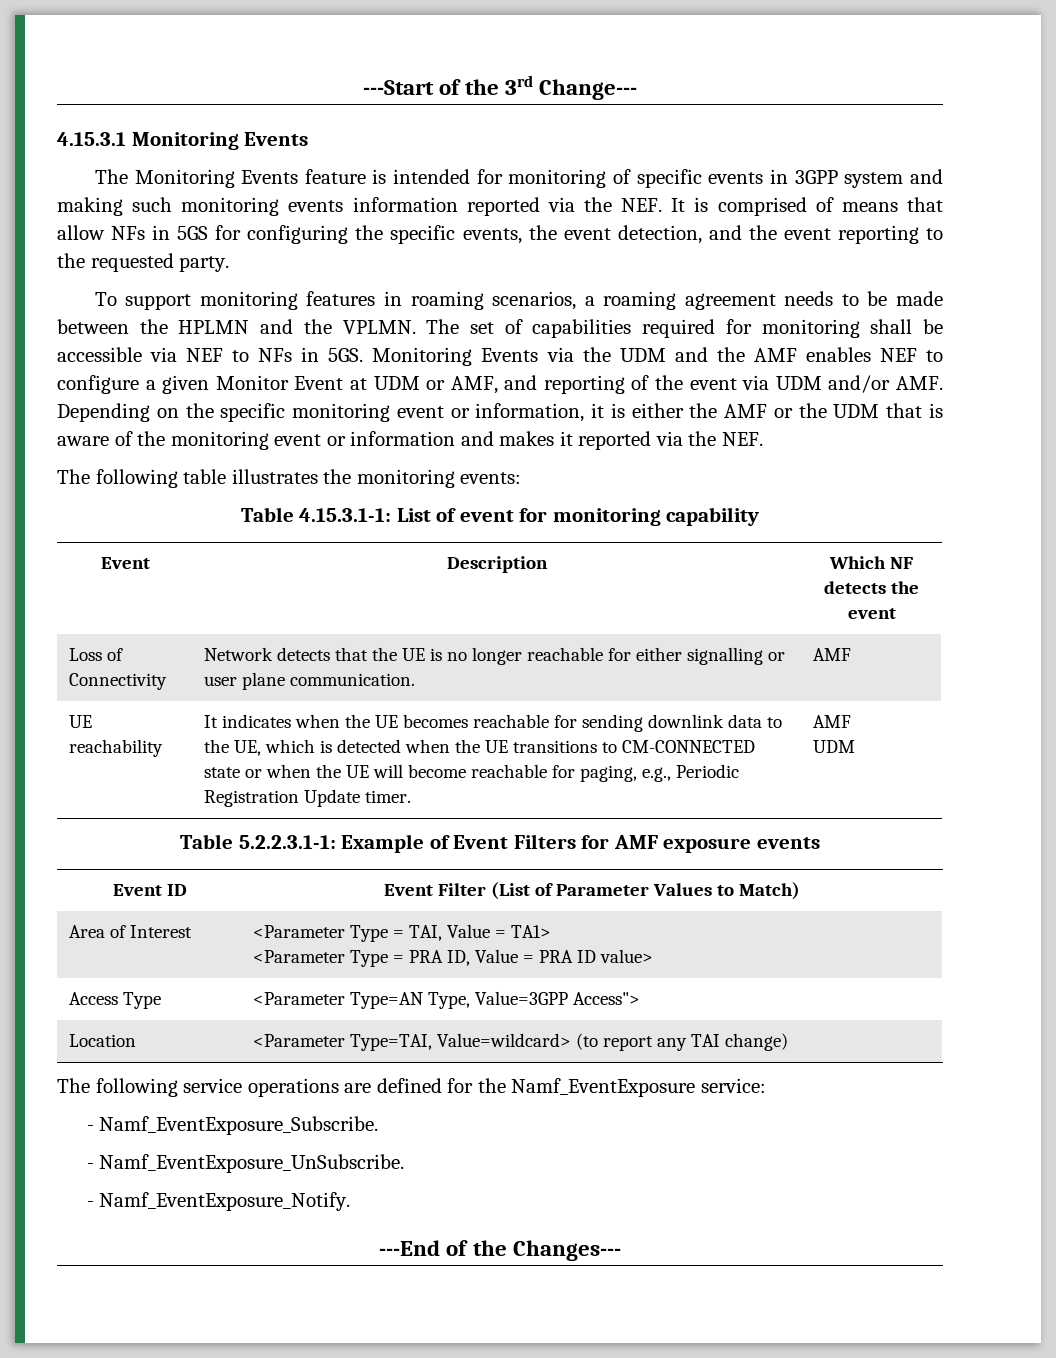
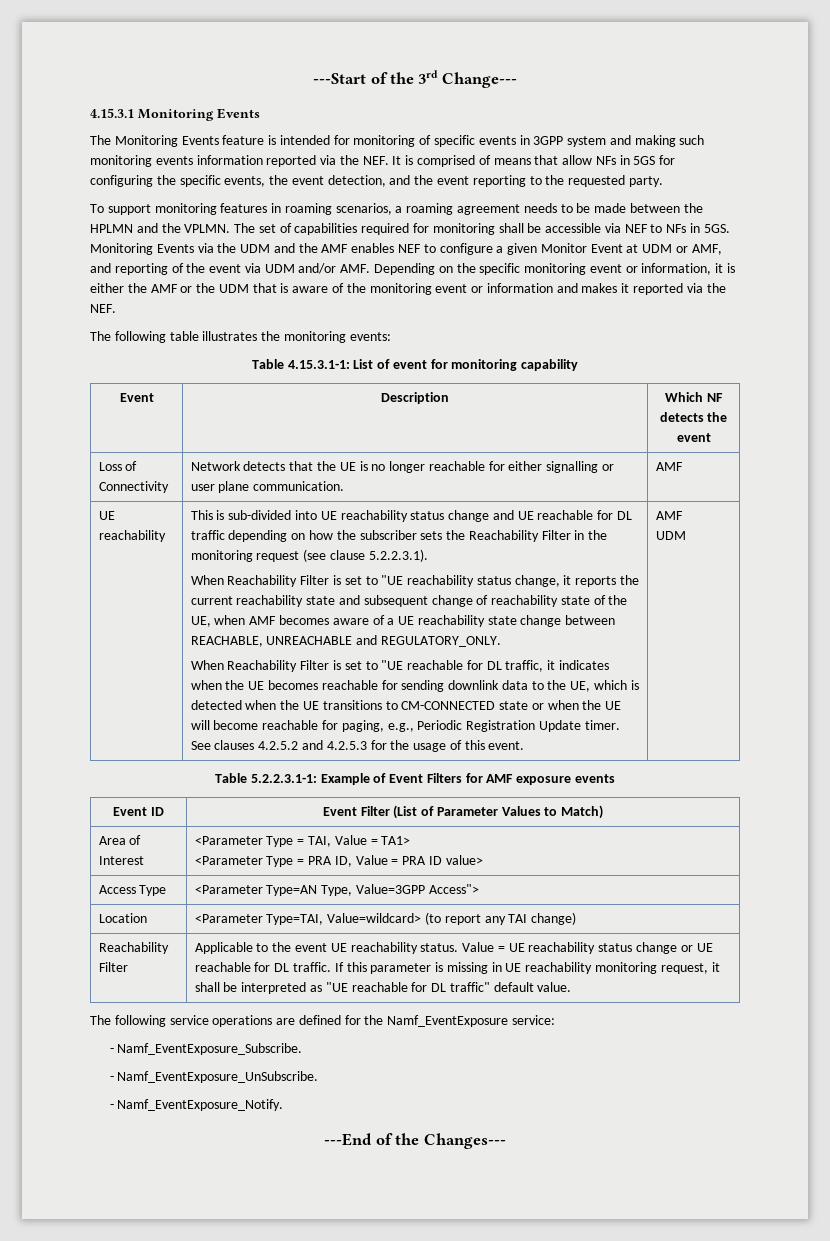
- It indicates when the UE becomes reachable for sending downlink data to the UE, which is detected when the UE transitions to CM-CONNECTED state or when the UE will become reachable for paging, e.g., Periodic Registration Update timer.
+ This is sub-divided into UE reachability status change and UE reachable for DL traffic depending on how the subscriber sets the Reachability Filter in the monitoring request (see clause 5.2.2.3.1).
+ When Reachability Filter is set to "UE reachability status change, it reports the current reachability state and subsequent change of reachability state of the UE, when AMF becomes aware of a UE reachability state change between REACHABLE, UNREACHABLE and REGULATORY_ONLY.
+ When Reachability Filter is set to "UE reachable for DL traffic, it indicates when the UE becomes reachable for sending downlink data to the UE, which is detected when the UE transitions to CM-CONNECTED state or when the UE will become reachable for paging, e.g., Periodic Registration Update timer. See clauses 4.2.5.2 and 4.2.5.3 for the usage of this event.
+ Reachability Filter | Applicable to the event UE reachability status. Value = UE reachability status change or UE reachable for DL traffic. If this parameter is missing in UE reachability monitoring request, it shall be interpreted as "UE reachable for DL traffic" default value.

